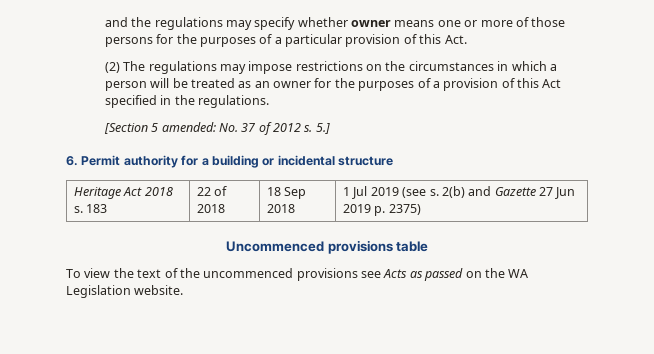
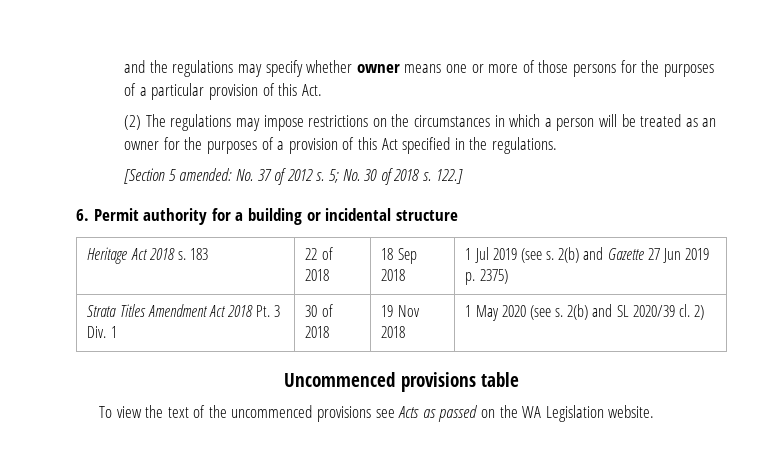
- 5.]
+ 5; No. 30 of 2018 s. 122.]
+ Strata Titles Amendment Act 2018 Pt. 3 Div. 1 | 30 of 2018 | 19 Nov 2018 | 1 May 2020 (see s. 2(b) and SL 2020/39 cl. 2)

